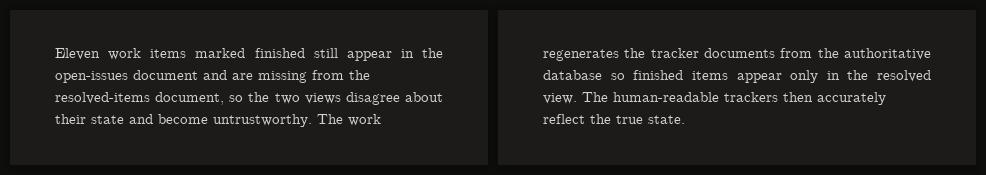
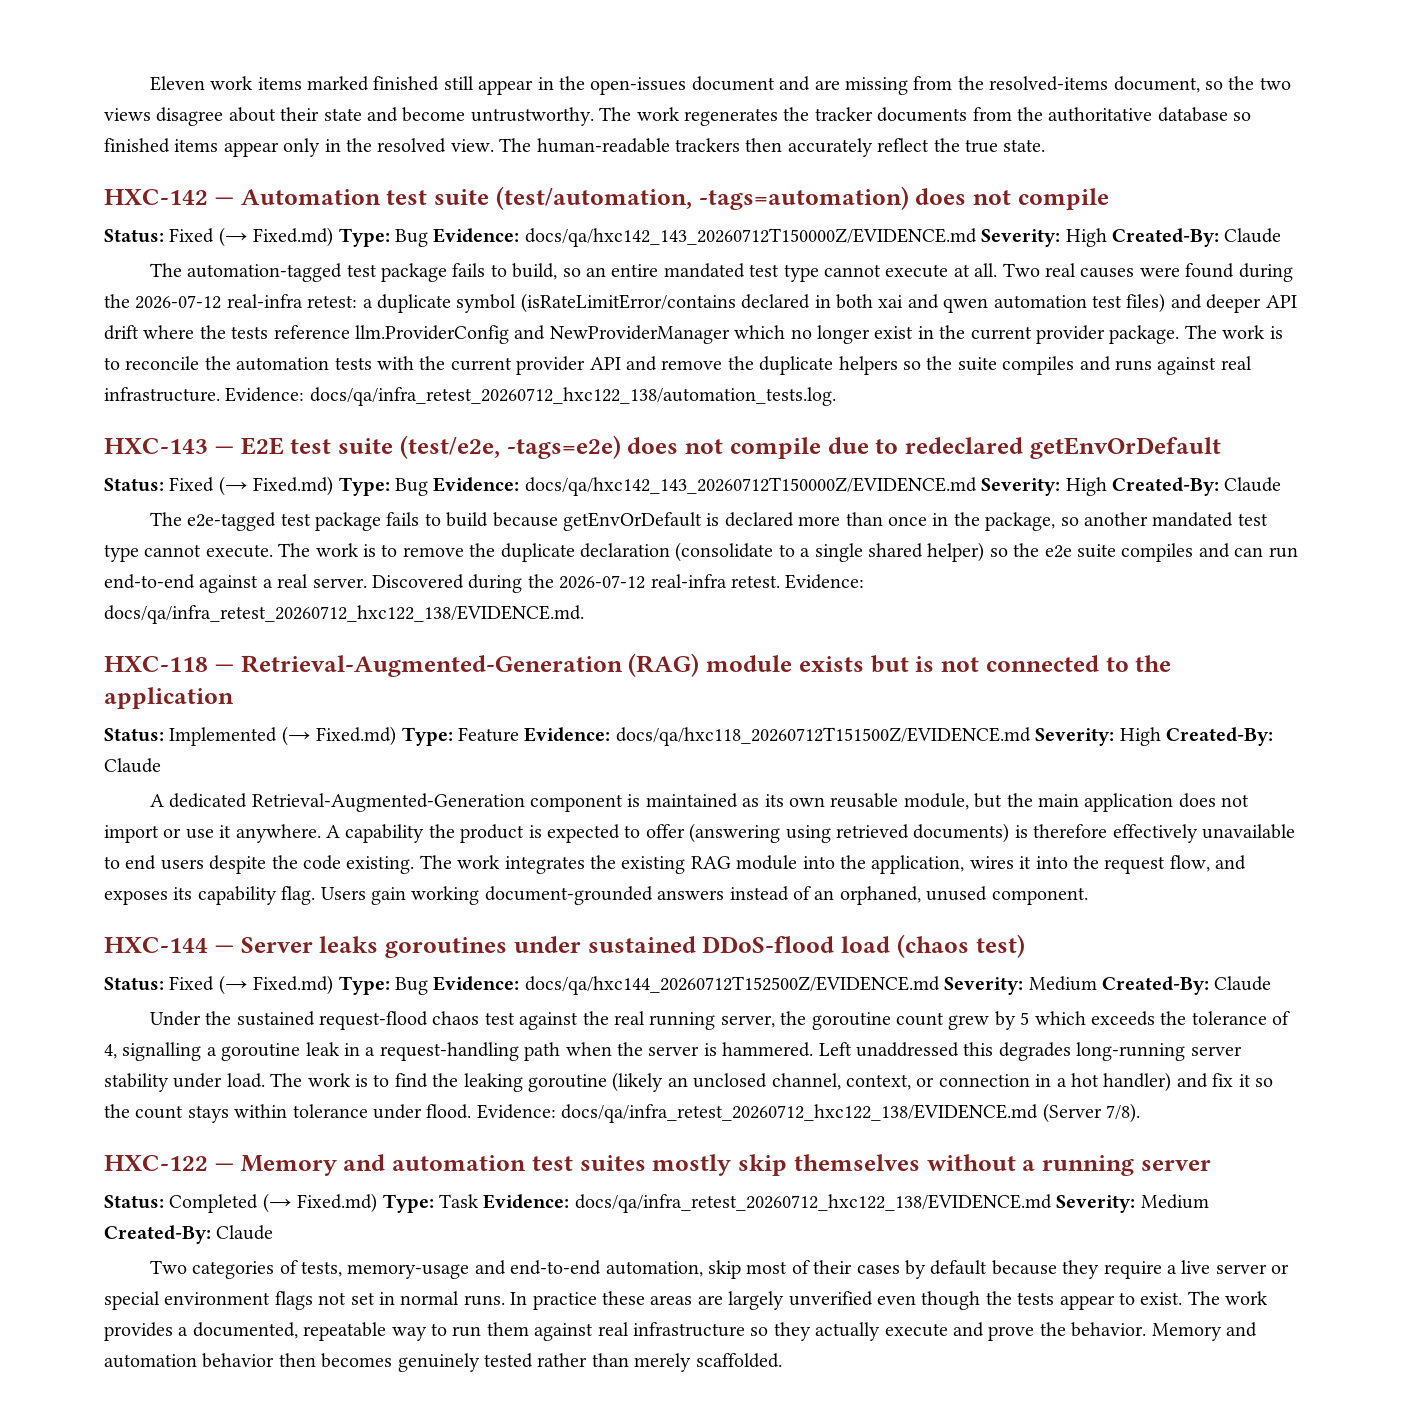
+ HXC-142 — Automation test suite (test/automation, -tags=automation) does not compile
+ Status: Fixed (→ Fixed.md) Type: Bug Evidence: docs/qa/hxc142_143_20260712T150000Z/EVIDENCE.md Severity: High Created-By: Claude
+ The automation-tagged test package fails to build, so an entire mandated test type cannot execute at all. Two real causes were found during the 2026-07-12 real-infra retest: a duplicate symbol (isRateLimitError/contains declared in both xai and qwen automation test files) and deeper API drift where the tests reference llm.ProviderConfig and NewProviderManager which no longer exist in the current provider package. The work is to reconcile the automation tests with the current provider API and remove the duplicate helpers so the suite compiles and runs against real infrastructure. Evidence: docs/qa/infra_retest_20260712_hxc122_138/automation_tests.log.
+ HXC-143 — E2E test suite (test/e2e, -tags=e2e) does not compile due to redeclared getEnvOrDefault
+ Status: Fixed (→ Fixed.md) Type: Bug Evidence: docs/qa/hxc142_143_20260712T150000Z/EVIDENCE.md Severity: High Created-By: Claude
+ The e2e-tagged test package fails to build because getEnvOrDefault is declared more than once in the package, so another mandated test type cannot execute. The work is to remove the duplicate declaration (consolidate to a single shared helper) so the e2e suite compiles and can run end-to-end against a real server. Discovered during the 2026-07-12 real-infra retest. Evidence: docs/qa/infra_retest_20260712_hxc122_138/EVIDENCE.md.
+ HXC-118 — Retrieval-Augmented-Generation (RAG) module exists but is not connected to the application
+ Status: Implemented (→ Fixed.md) Type: Feature Evidence: docs/qa/hxc118_20260712T151500Z/EVIDENCE.md Severity: High Created-By: Claude
+ A dedicated Retrieval-Augmented-Generation component is maintained as its own reusable module, but the main application does not import or use it anywhere. A capability the product is expected to offer (answering using retrieved documents) is therefore effectively unavailable to end users despite the code existing. The work integrates the existing RAG module into the application, wires it into the request flow, and exposes its capability flag. Users gain working document-grounded answers instead of an orphaned, unused component.
+ HXC-144 — Server leaks goroutines under sustained DDoS-flood load (chaos test)
+ Status: Fixed (→ Fixed.md) Type: Bug Evidence: docs/qa/hxc144_20260712T152500Z/EVIDENCE.md Severity: Medium Created-By: Claude
+ Under the sustained request-flood chaos test against the real running server, the goroutine count grew by 5 which exceeds the tolerance of 4, signalling a goroutine leak in a request-handling path when the server is hammered. Left unaddressed this degrades long-running server stability under load. The work is to find the leaking goroutine (likely an unclosed channel, context, or connection in a hot handler) and fix it so the count stays within tolerance under flood. Evidence: docs/qa/infra_retest_20260712_hxc122_138/EVIDENCE.md (Server 7/8).
+ HXC-122 — Memory and automation test suites mostly skip themselves without a running server
+ Status: Completed (→ Fixed.md) Type: Task Evidence: docs/qa/infra_retest_20260712_hxc122_138/EVIDENCE.md Severity: Medium Created-By: Claude
+ Two categories of tests, memory-usage and end-to-end automation, skip most of their cases by default because they require a live server or special environment flags not set in normal runs. In practice these areas are largely unverified even though the tests appear to exist. The work provides a documented, repeatable way to run them against real infrastructure so they actually execute and prove the behavior. Memory and automation behavior then becomes genuinely tested rather than merely scaffolded.

